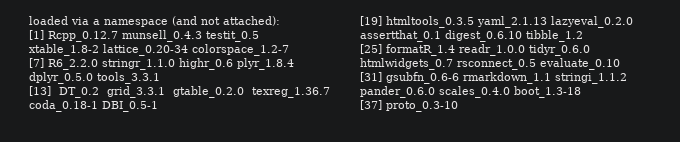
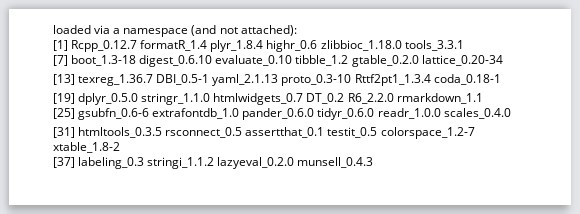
- [1] Rcpp_0.12.7 munsell_0.4.3 testit_0.5 xtable_1.8-2 lattice_0.20-34 colorspace_1.2-7
- [7] R6_2.2.0 stringr_1.1.0 highr_0.6 plyr_1.8.4 dplyr_0.5.0 tools_3.3.1
- [13] DT_0.2 grid_3.3.1 gtable_0.2.0 texreg_1.36.7 coda_0.18-1 DBI_0.5-1
+ [1] Rcpp_0.12.7 formatR_1.4 plyr_1.8.4 highr_0.6 zlibbioc_1.18.0 tools_3.3.1
+ [7] boot_1.3-18 digest_0.6.10 evaluate_0.10 tibble_1.2 gtable_0.2.0 lattice_0.20-34
+ [13] texreg_1.36.7 DBI_0.5-1 yaml_2.1.13 proto_0.3-10 Rttf2pt1_1.3.4 coda_0.18-1
- [19] htmltools_0.3.5 yaml_2.1.13 lazyeval_0.2.0 assertthat_0.1 digest_0.6.10 tibble_1.2
- [25] formatR_1.4 readr_1.0.0 tidyr_0.6.0 htmlwidgets_0.7 rsconnect_0.5 evaluate_0.10
- [31] gsubfn_0.6-6 rmarkdown_1.1 stringi_1.1.2 pander_0.6.0 scales_0.4.0 boot_1.3-18
- [37] proto_0.3-10
+ [19] dplyr_0.5.0 stringr_1.1.0 htmlwidgets_0.7 DT_0.2 R6_2.2.0 rmarkdown_1.1
+ [25] gsubfn_0.6-6 extrafontdb_1.0 pander_0.6.0 tidyr_0.6.0 readr_1.0.0 scales_0.4.0
+ [31] htmltools_0.3.5 rsconnect_0.5 assertthat_0.1 testit_0.5 colorspace_1.2-7 xtable_1.8-2
+ [37] labeling_0.3 stringi_1.1.2 lazyeval_0.2.0 munsell_0.4.3

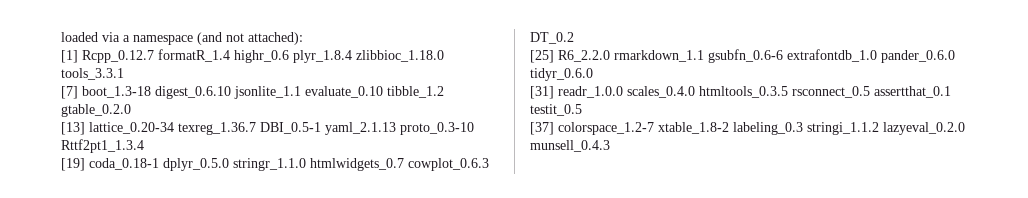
- [1] Rcpp_0.12.7 formatR_1.4 plyr_1.8.4 highr_0.6 zlibbioc_1.18.0 tools_3.3.1
+ [1] Rcpp_0.12.7 formatR_1.4 highr_0.6 plyr_1.8.4 zlibbioc_1.18.0 tools_3.3.1
- [7] boot_1.3-18 digest_0.6.10 evaluate_0.10 tibble_1.2 gtable_0.2.0 lattice_0.20-34
+ [7] boot_1.3-18 digest_0.6.10 jsonlite_1.1 evaluate_0.10 tibble_1.2 gtable_0.2.0
- [13] texreg_1.36.7 DBI_0.5-1 yaml_2.1.13 proto_0.3-10 Rttf2pt1_1.3.4 coda_0.18-1
+ [13] lattice_0.20-34 texreg_1.36.7 DBI_0.5-1 yaml_2.1.13 proto_0.3-10 Rttf2pt1_1.3.4
- [19] dplyr_0.5.0 stringr_1.1.0 htmlwidgets_0.7 DT_0.2 R6_2.2.0 rmarkdown_1.1
- [25] gsubfn_0.6-6 extrafontdb_1.0 pander_0.6.0 tidyr_0.6.0 readr_1.0.0 scales_0.4.0
- [31] htmltools_0.3.5 rsconnect_0.5 assertthat_0.1 testit_0.5 colorspace_1.2-7 xtable_1.8-2
- [37] labeling_0.3 stringi_1.1.2 lazyeval_0.2.0 munsell_0.4.3
+ [19] coda_0.18-1 dplyr_0.5.0 stringr_1.1.0 htmlwidgets_0.7 cowplot_0.6.3 DT_0.2
+ [25] R6_2.2.0 rmarkdown_1.1 gsubfn_0.6-6 extrafontdb_1.0 pander_0.6.0 tidyr_0.6.0
+ [31] readr_1.0.0 scales_0.4.0 htmltools_0.3.5 rsconnect_0.5 assertthat_0.1 testit_0.5
+ [37] colorspace_1.2-7 xtable_1.8-2 labeling_0.3 stringi_1.1.2 lazyeval_0.2.0 munsell_0.4.3

